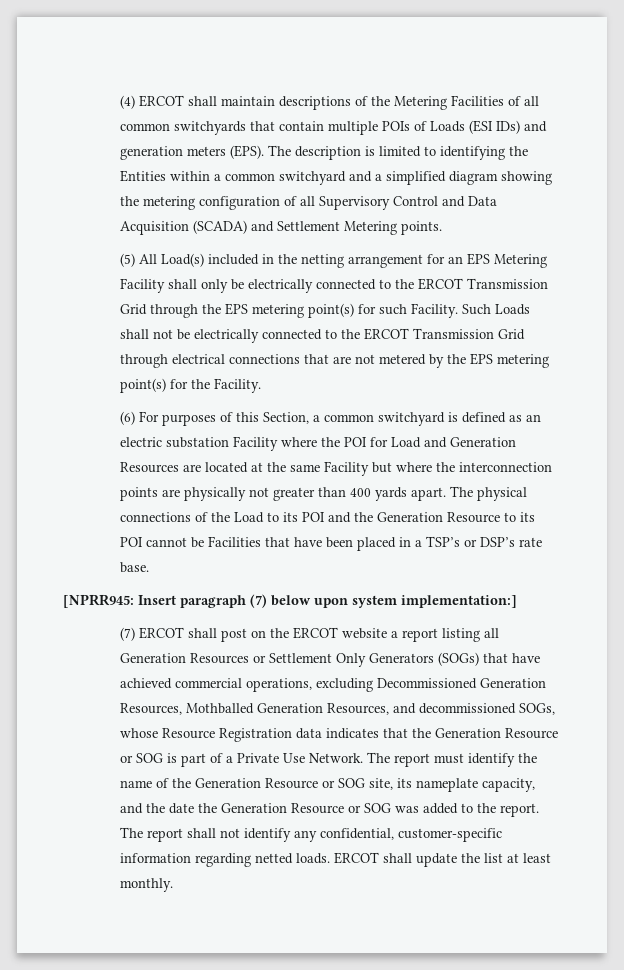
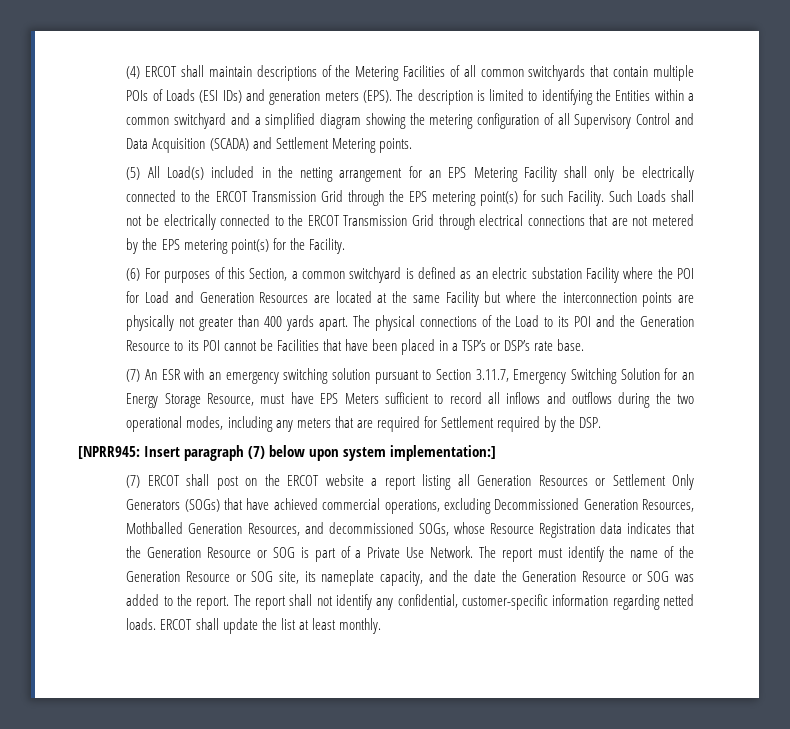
+ (7) An ESR with an emergency switching solution pursuant to Section 3.11.7, Emergency Switching Solution for an Energy Storage Resource, must have EPS Meters sufficient to record all inflows and outflows during the two operational modes, including any meters that are required for Settlement required by the DSP.

